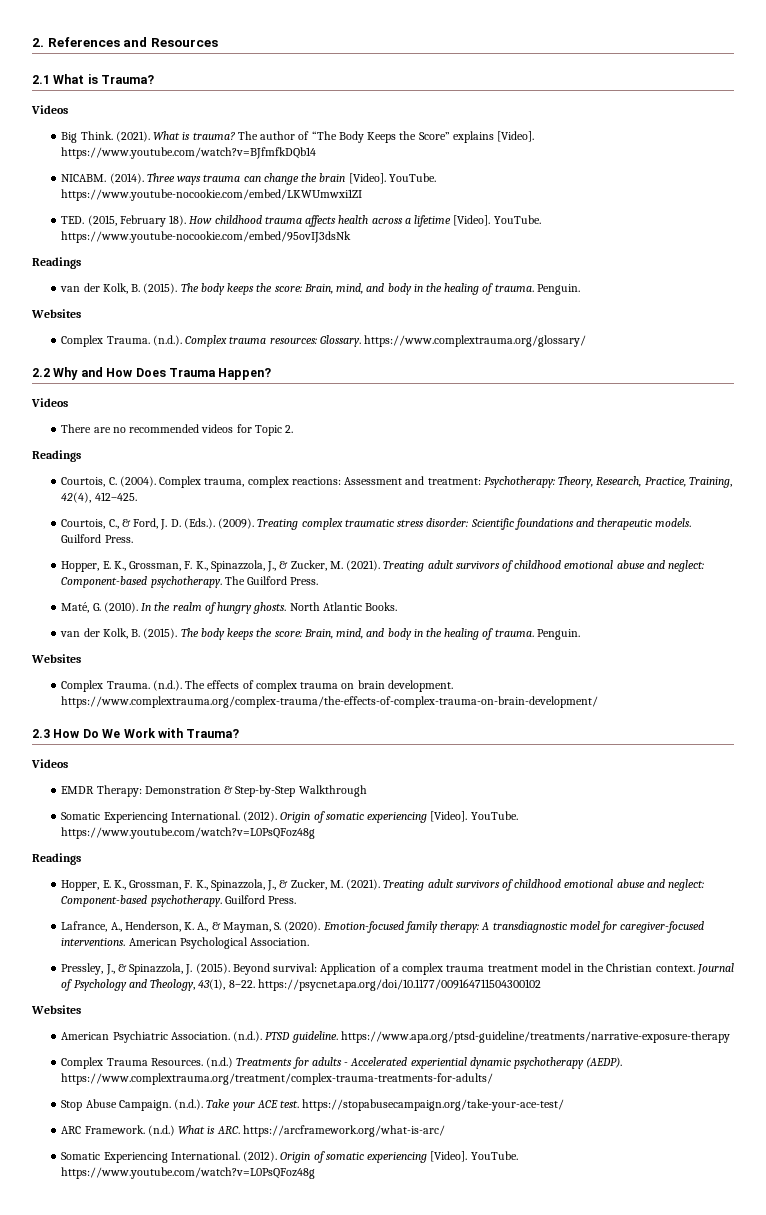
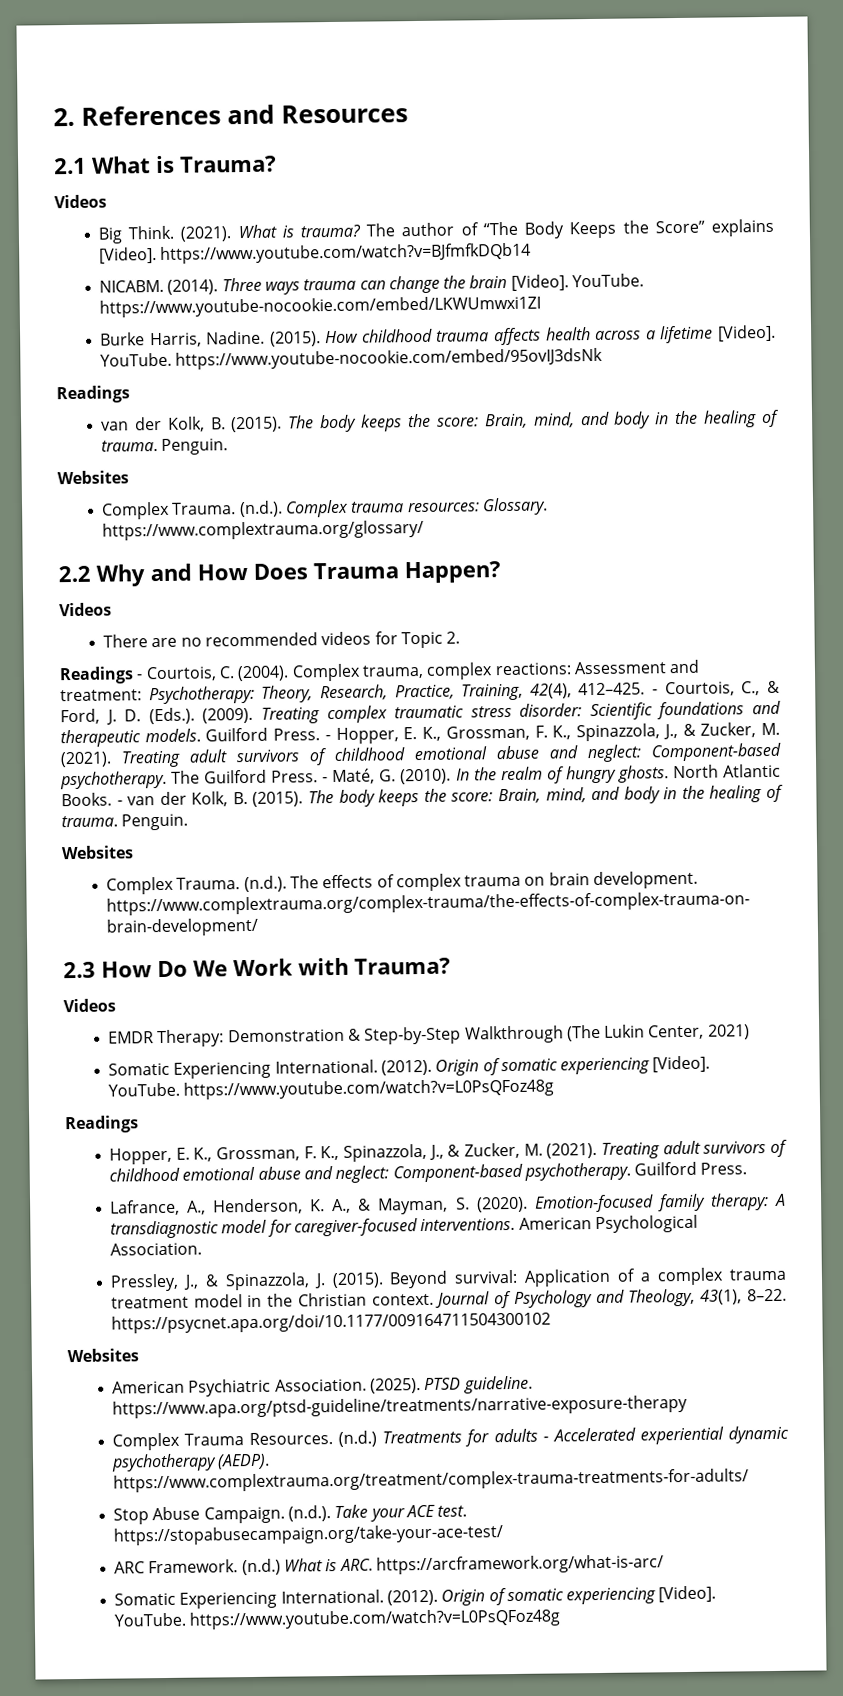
- TED. (2015, February 18).
+ Burke Harris, Nadine. (2015).
  There are no recommended videos for Topic 2.
- Readings
- Courtois, C. (2004).
+ Readings - Courtois, C. (2004).
- Complex trauma, complex reactions: Assessment and treatment: Psychotherapy: Theory, Research, Practice, Training, 42(4), 412–425.
- Courtois, C., & Ford, J. D. (Eds.). (2009).
+ Complex trauma, complex reactions: Assessment and treatment: Psychotherapy: Theory, Research, Practice, Training, 42(4), 412–425. - Courtois, C., & Ford, J. D. (Eds.). (2009).
- Treating complex traumatic stress disorder: Scientific foundations and therapeutic models. Guilford Press.
- Hopper, E. K., Grossman, F. K., Spinazzola, J., & Zucker, M. (2021).
+ Treating complex traumatic stress disorder: Scientific foundations and therapeutic models. Guilford Press. - Hopper, E. K., Grossman, F. K., Spinazzola, J., & Zucker, M. (2021).
- The Guilford Press.
- Maté, G. (2010).
+ The Guilford Press. - Maté, G. (2010).
- North Atlantic Books.
- van der Kolk, B. (2015).
+ North Atlantic Books. - van der Kolk, B. (2015).
- EMDR Therapy: Demonstration & Step-by-Step Walkthrough
+ EMDR Therapy: Demonstration & Step-by-Step Walkthrough (The Lukin Center, 2021)
- (n.d.). PTSD guideline. https://www.apa.org/ptsd-guideline/treatments/narrative-exposure-therapy
+ (2025). PTSD guideline. https://www.apa.org/ptsd-guideline/treatments/narrative-exposure-therapy

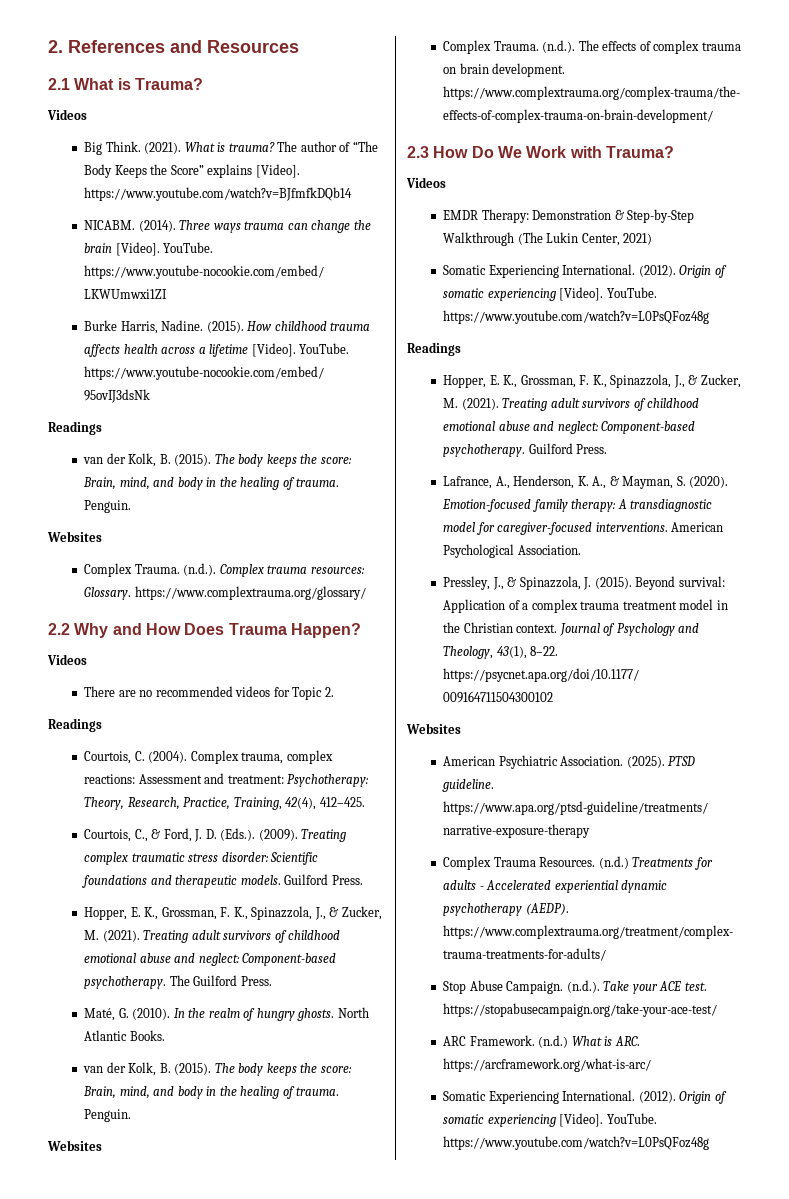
  There are no recommended videos for Topic 2.
- Readings - Courtois, C. (2004).
+ Readings
+ Courtois, C. (2004).
- Complex trauma, complex reactions: Assessment and treatment: Psychotherapy: Theory, Research, Practice, Training, 42(4), 412–425. - Courtois, C., & Ford, J. D. (Eds.). (2009).
+ Complex trauma, complex reactions: Assessment and treatment: Psychotherapy: Theory, Research, Practice, Training, 42(4), 412–425.
+ Courtois, C., & Ford, J. D. (Eds.). (2009).
- Treating complex traumatic stress disorder: Scientific foundations and therapeutic models. Guilford Press. - Hopper, E. K., Grossman, F. K., Spinazzola, J., & Zucker, M. (2021).
+ Treating complex traumatic stress disorder: Scientific foundations and therapeutic models. Guilford Press.
+ Hopper, E. K., Grossman, F. K., Spinazzola, J., & Zucker, M. (2021).
- The Guilford Press. - Maté, G. (2010).
+ The Guilford Press.
+ Maté, G. (2010).
- North Atlantic Books. - van der Kolk, B. (2015).
+ North Atlantic Books.
+ van der Kolk, B. (2015).

